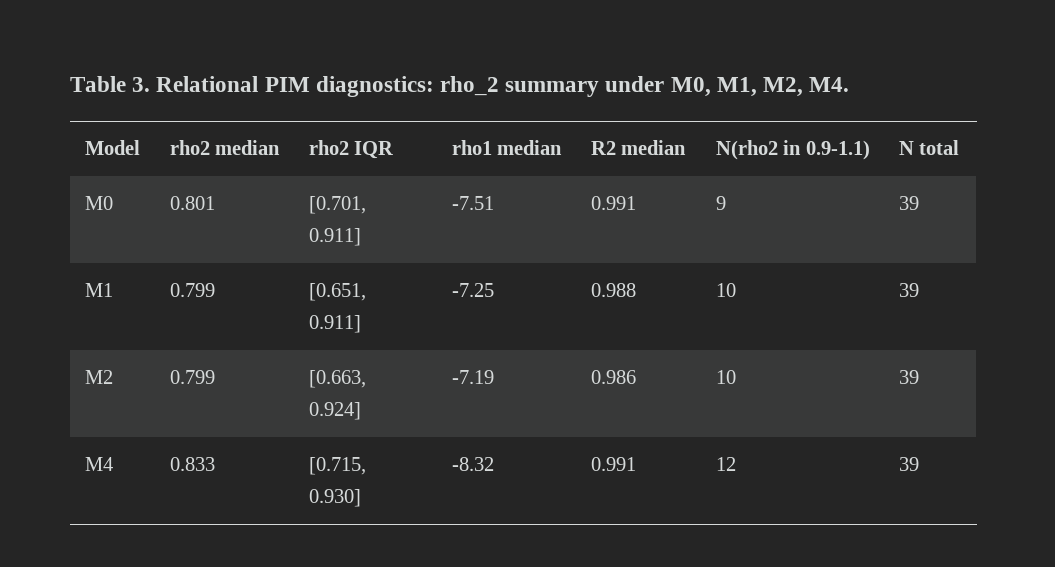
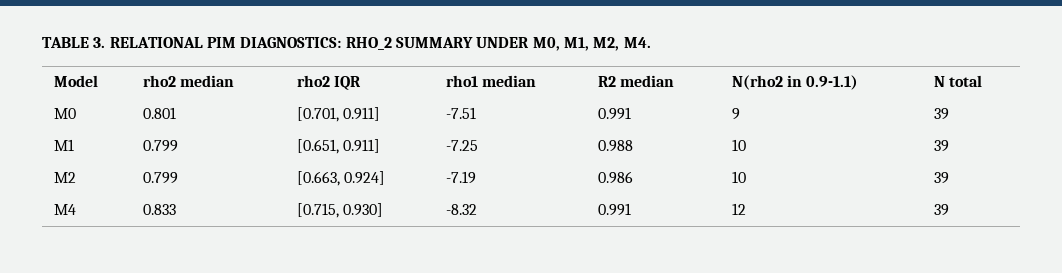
- Table 3. Relational PIM diagnostics: rho_2 summary under M0, M1, M2, M4.
+ TABLE 3. RELATIONAL PIM DIAGNOSTICS: RHO_2 SUMMARY UNDER M0, M1, M2, M4.

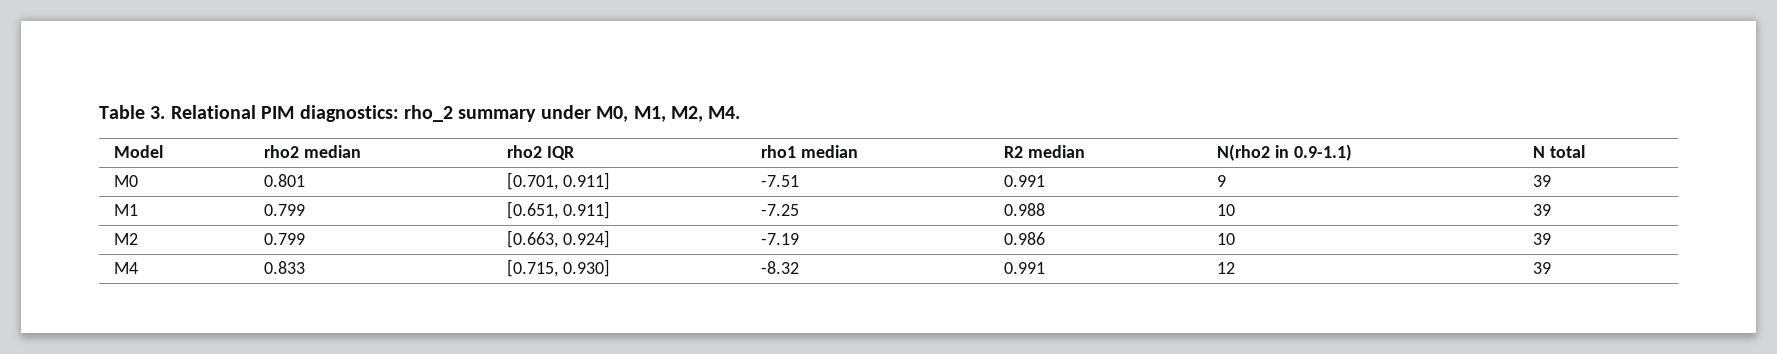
- TABLE 3. RELATIONAL PIM DIAGNOSTICS: RHO_2 SUMMARY UNDER M0, M1, M2, M4.
+ Table 3. Relational PIM diagnostics: rho_2 summary under M0, M1, M2, M4.

